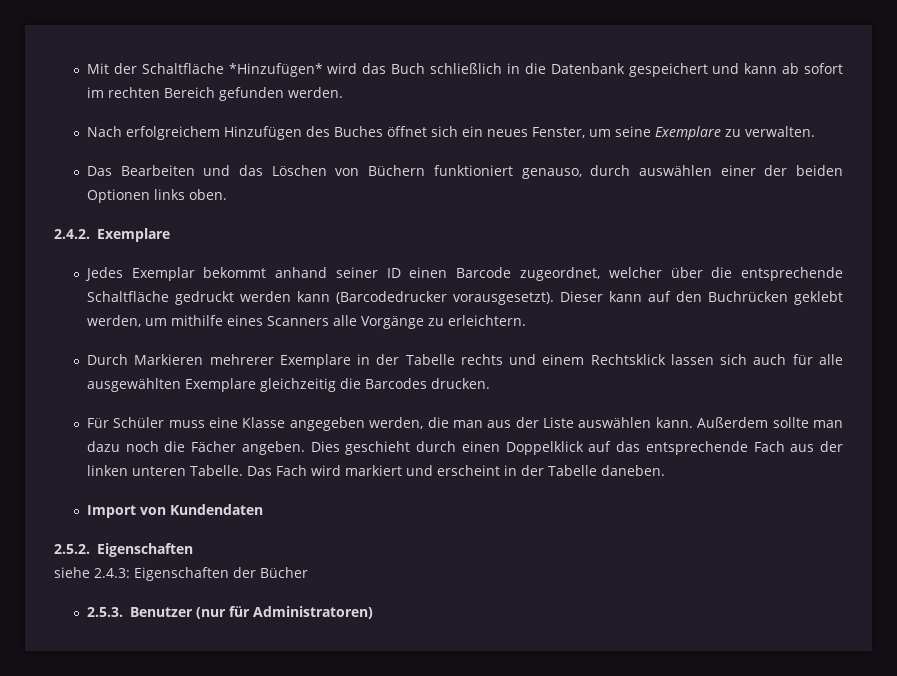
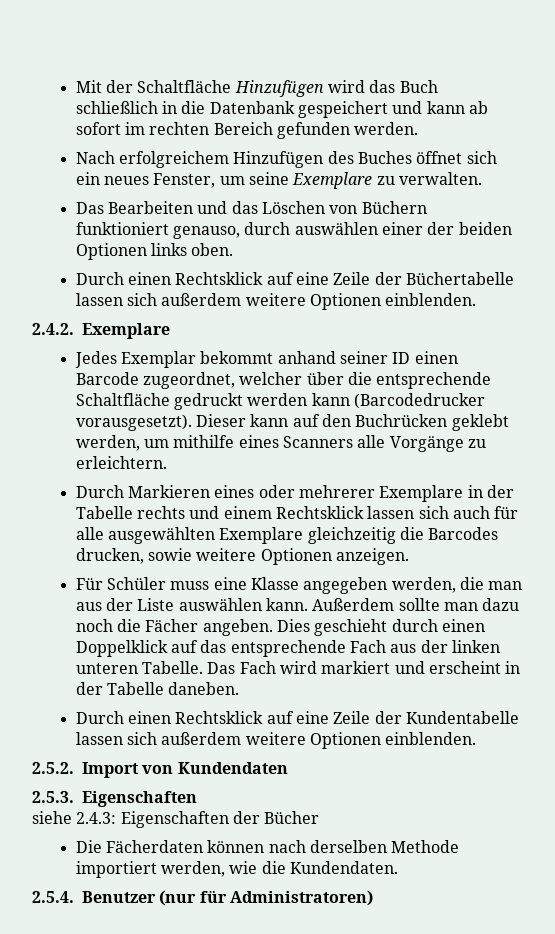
- Mit der Schaltfläche *Hinzufügen* wird das Buch schließlich in die Datenbank gespeichert und kann ab sofort im rechten Bereich gefunden werden.
+ Mit der Schaltfläche Hinzufügen wird das Buch schließlich in die Datenbank gespeichert und kann ab sofort im rechten Bereich gefunden werden.
+ Durch einen Rechtsklick auf eine Zeile der Büchertabelle lassen sich außerdem weitere Optionen einblenden.
- Durch Markieren mehrerer Exemplare in der Tabelle rechts und einem Rechtsklick lassen sich auch für alle ausgewählten Exemplare gleichzeitig die Barcodes drucken.
+ Durch Markieren eines oder mehrerer Exemplare in der Tabelle rechts und einem Rechtsklick lassen sich auch für alle ausgewählten Exemplare gleichzeitig die Barcodes drucken, sowie weitere Optionen anzeigen.
- Import von Kundendaten
+ Durch einen Rechtsklick auf eine Zeile der Kundentabelle lassen sich außerdem weitere Optionen einblenden.
+ 2.5.2. Import von Kundendaten
- 2.5.2. Eigenschaften
+ 2.5.3. Eigenschaften
- 2.5.3. Benutzer (nur für Administratoren)
+ Die Fächerdaten können nach derselben Methode importiert werden, wie die Kundendaten.
+ 2.5.4. Benutzer (nur für Administratoren)

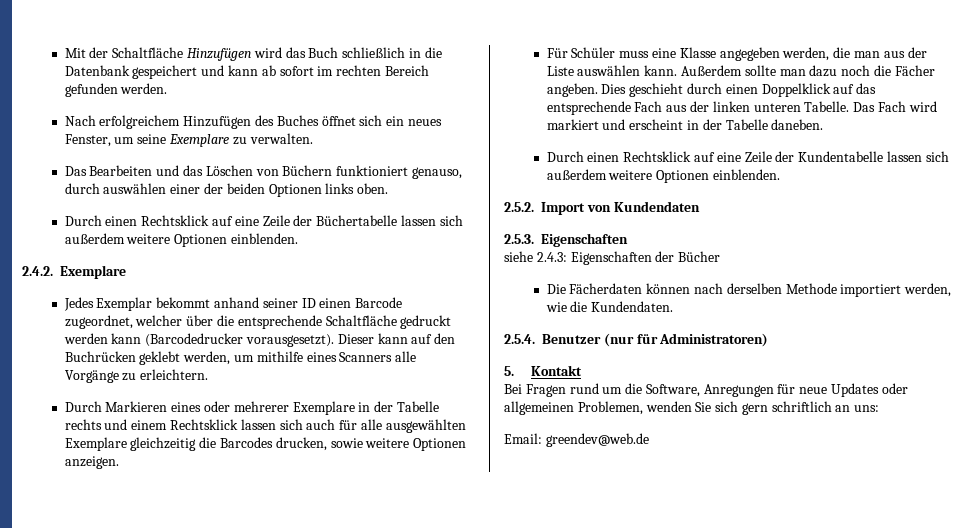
+ 5. Kontakt
+ Bei Fragen rund um die Software, Anregungen für neue Updates oder allgemeinen Problemen, wenden Sie sich gern schriftlich an uns:
+ Email: greendev@web.de

